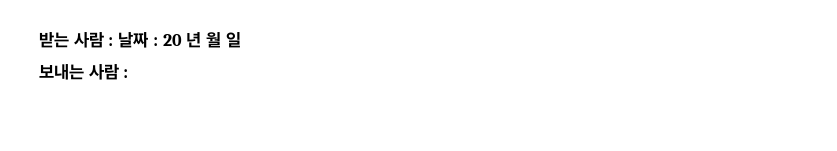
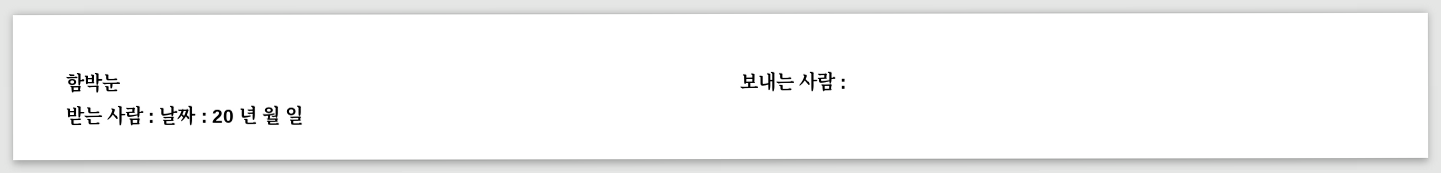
+ 함박눈

